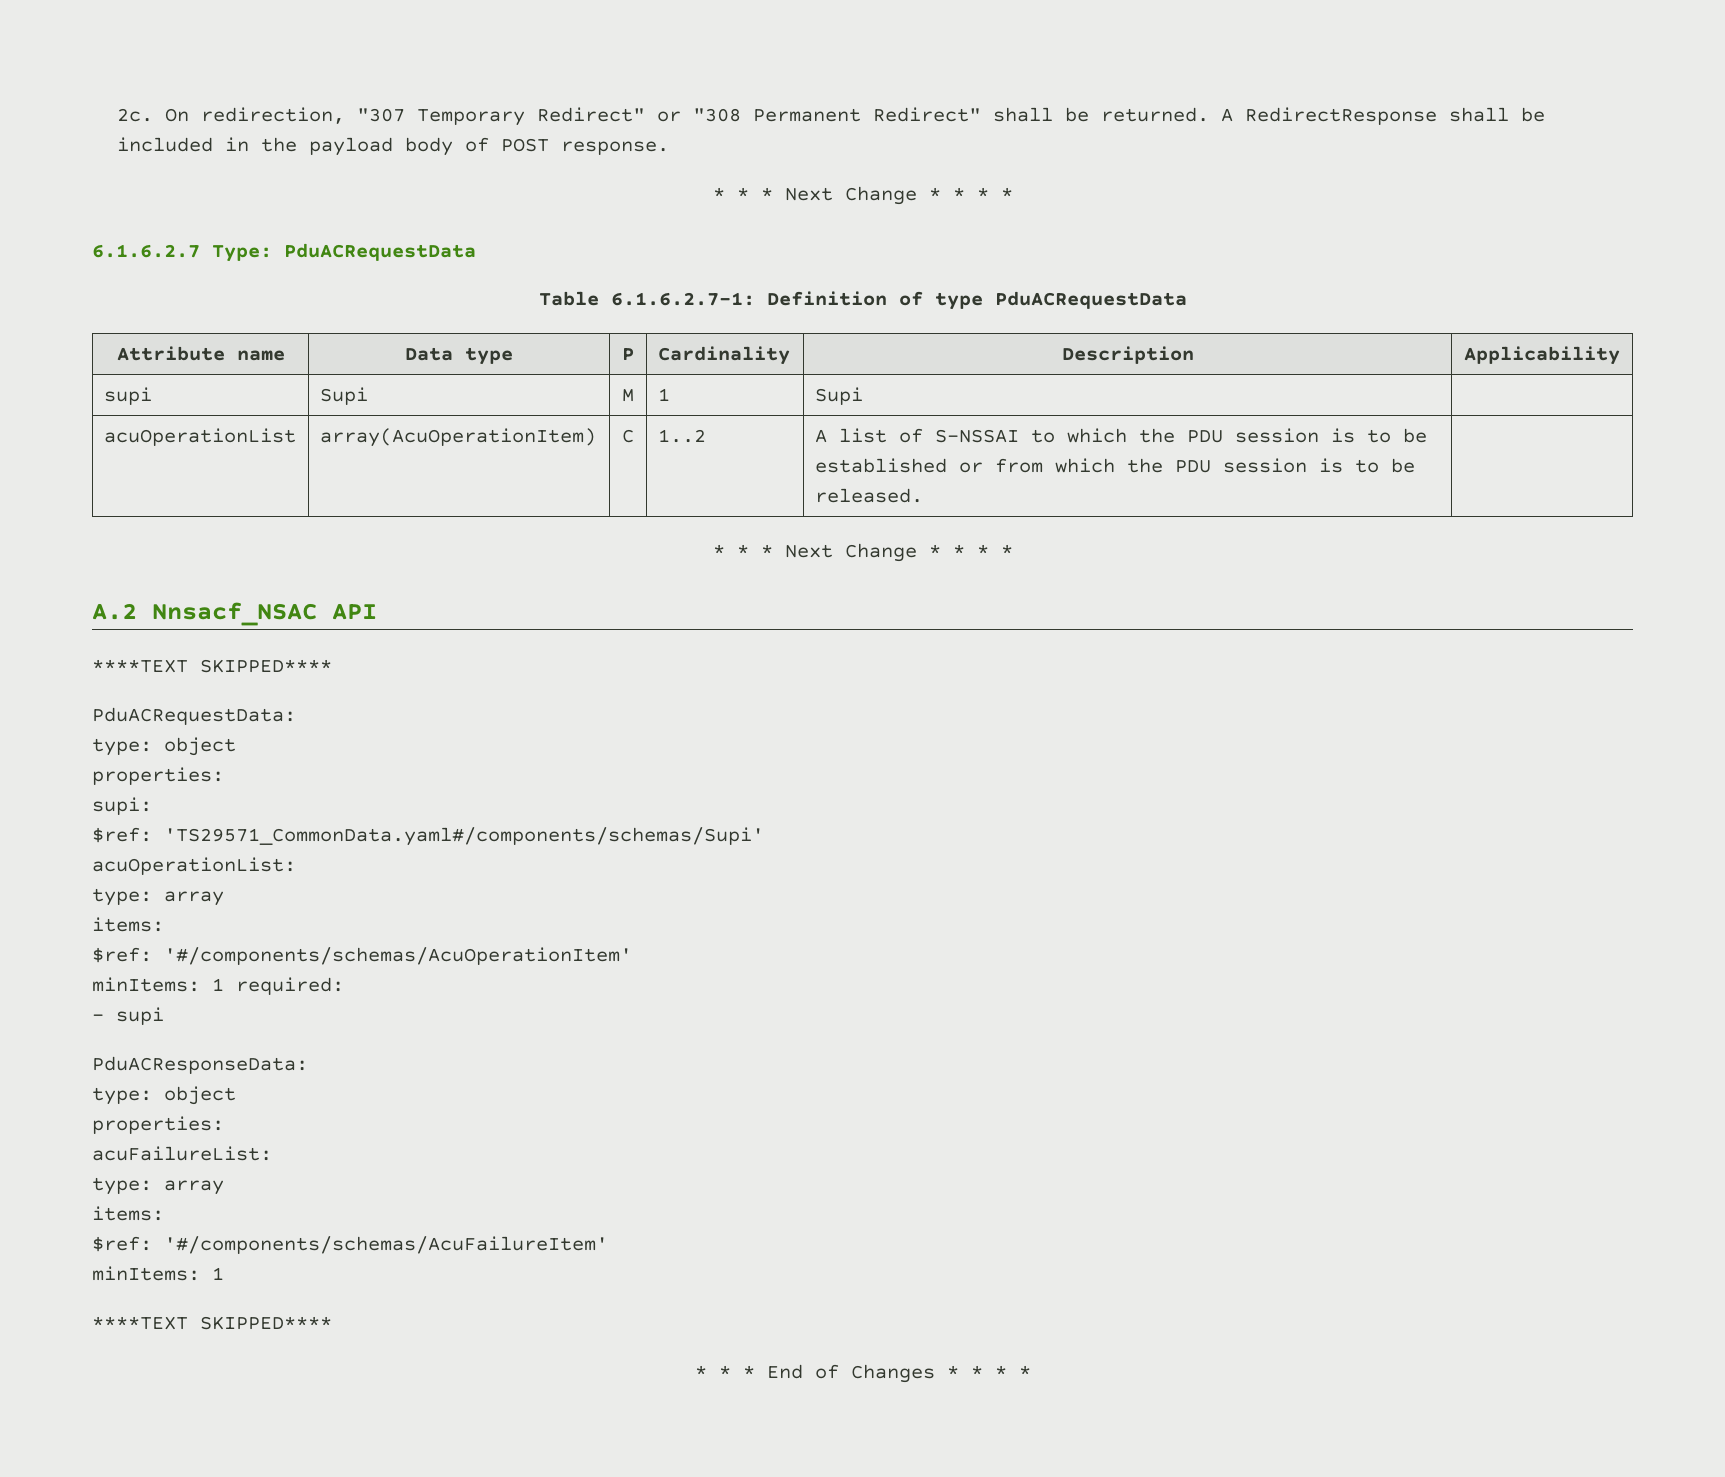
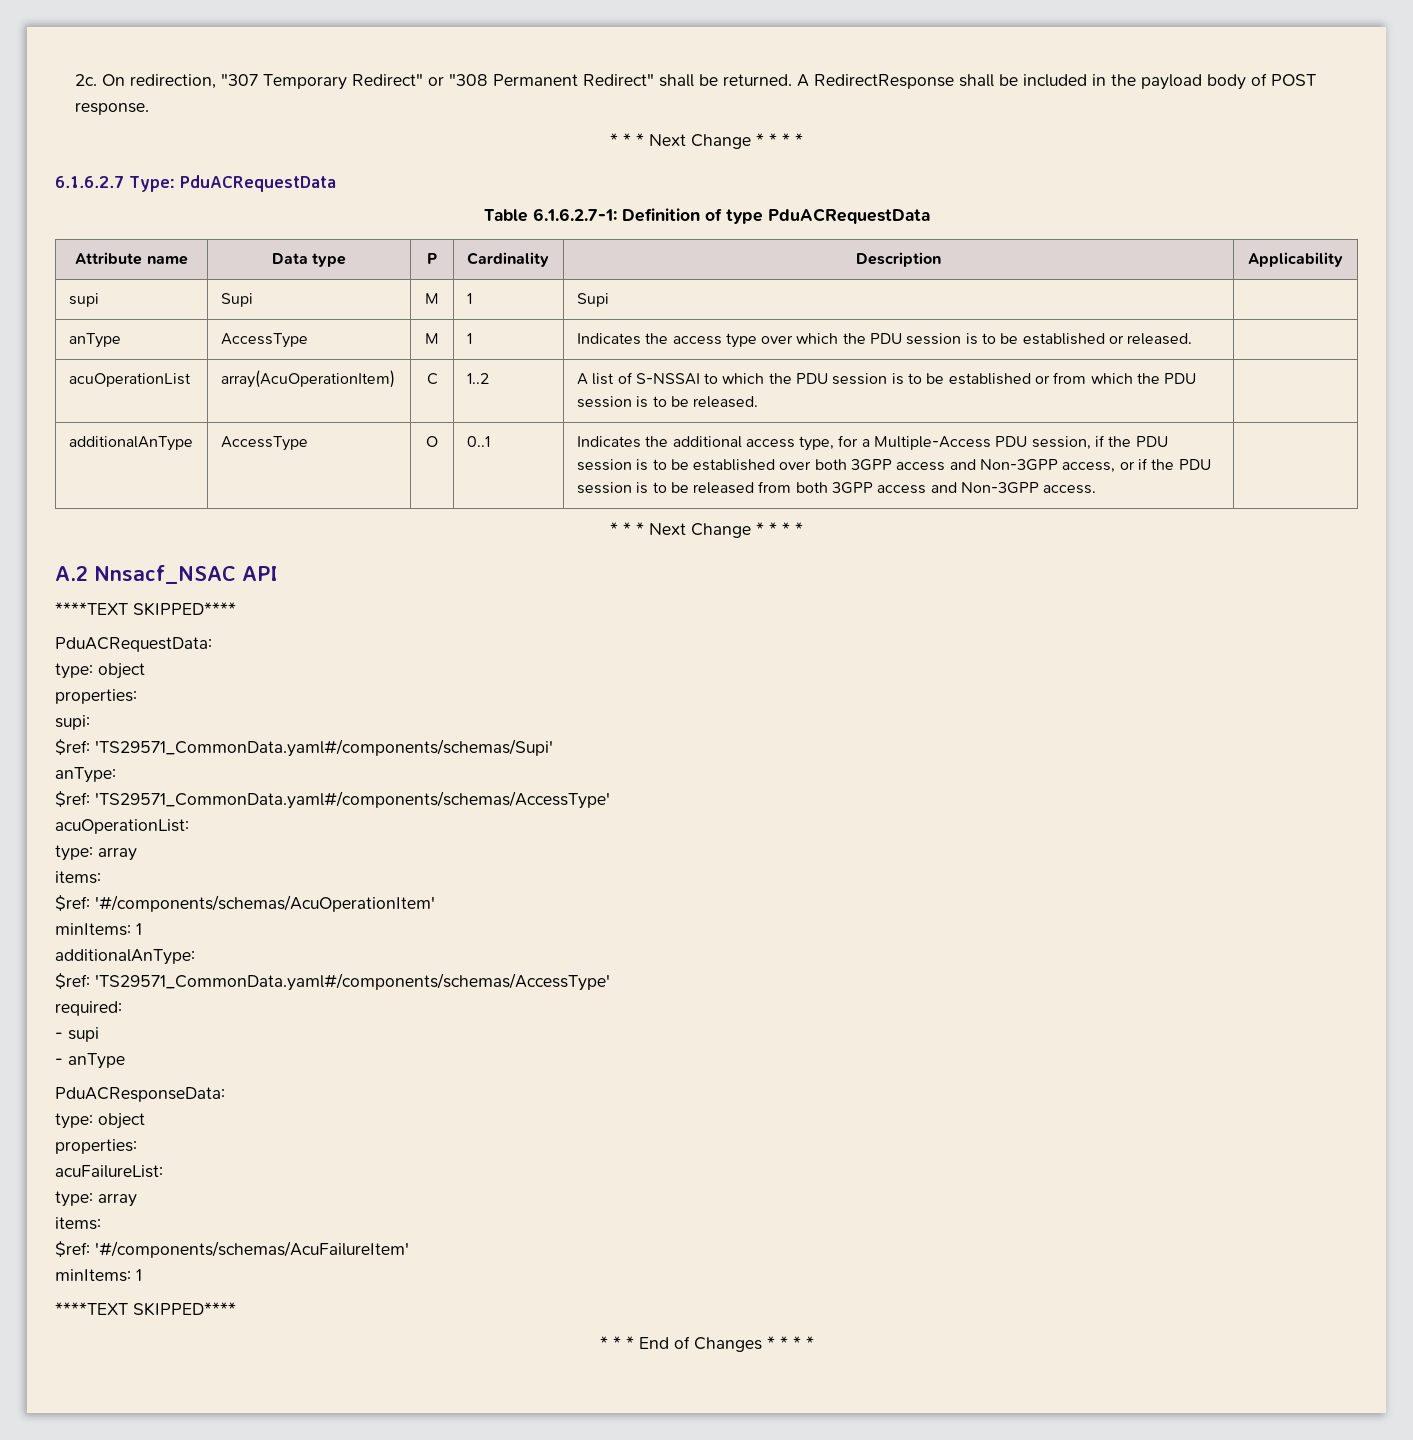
+ anType | AccessType | M | 1 | Indicates the access type over which the PDU session is to be established or released. |
+ additionalAnType | AccessType | O | 0..1 | Indicates the additional access type, for a Multiple-Access PDU session, if the PDU session is to be established over both 3GPP access and Non-3GPP access, or if the PDU session is to be released from both 3GPP access and Non-3GPP access.
+ anType:
+ $ref: 'TS29571_CommonData.yaml#/components/schemas/AccessType'
  $ref: '#/components/schemas/AcuOperationItem'
- minItems: 1 required:
+ minItems: 1
+ additionalAnType:
+ $ref: 'TS29571_CommonData.yaml#/components/schemas/AccessType'
+ required:
+ - anType

